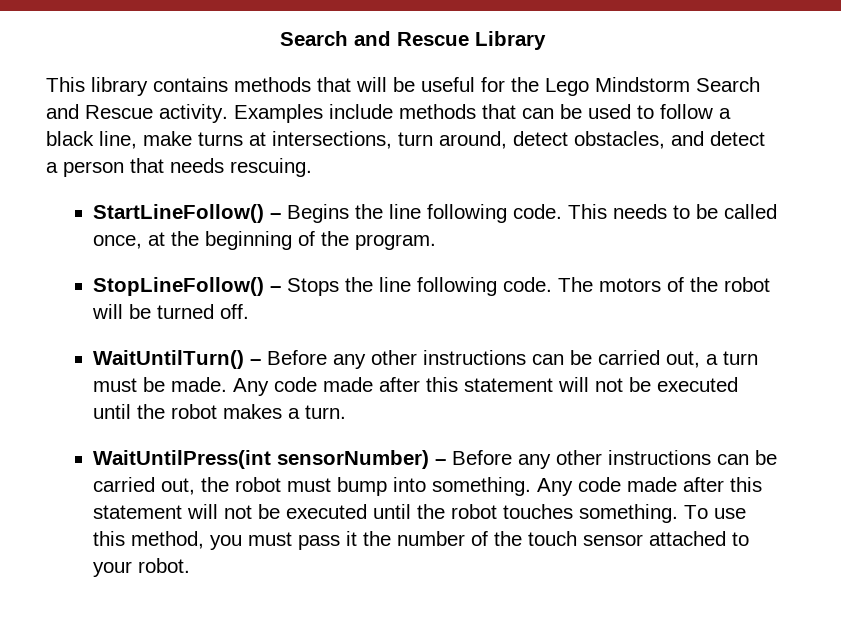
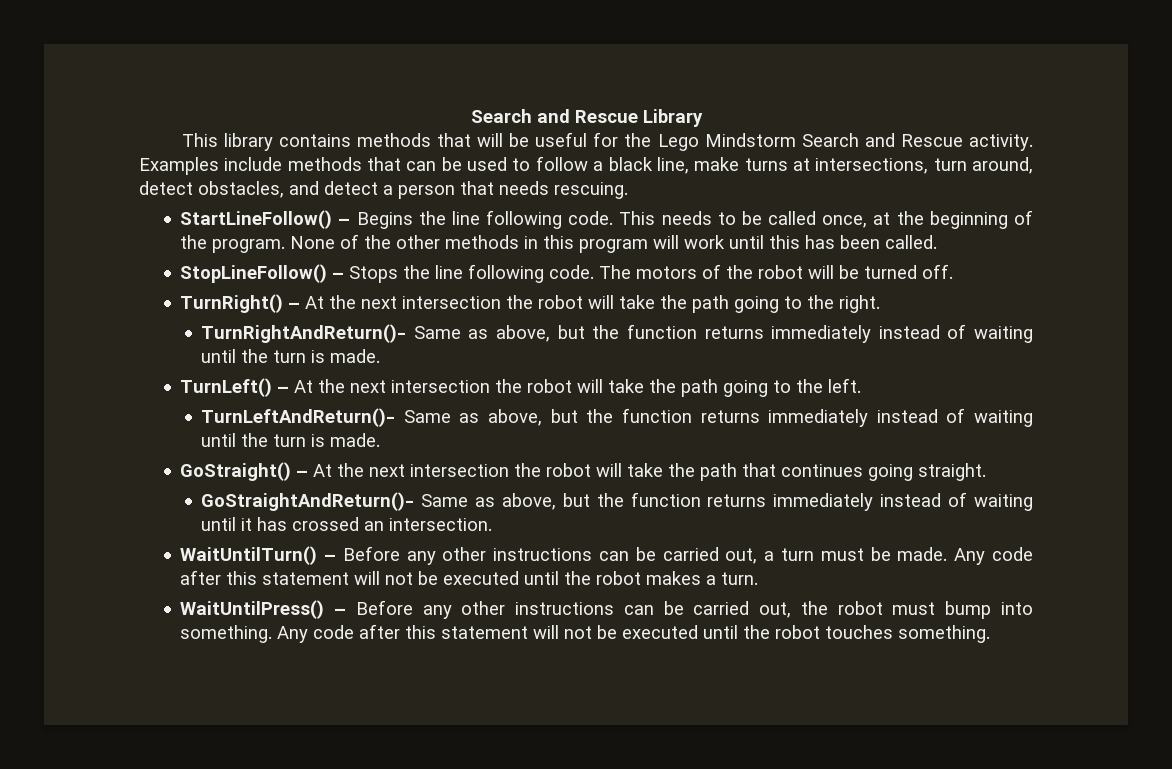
+ None of the other methods in this program will work until this has been called.
+ TurnRight() – At the next intersection the robot will take the path going to the right.
+ TurnRightAndReturn()- Same as above, but the function returns immediately instead of waiting until the turn is made.
+ TurnLeft() – At the next intersection the robot will take the path going to the left.
+ TurnLeftAndReturn()- Same as above, but the function returns immediately instead of waiting until the turn is made.
+ GoStraight() – At the next intersection the robot will take the path that continues going straight.
+ GoStraightAndReturn()- Same as above, but the function returns immediately instead of waiting until it has crossed an intersection.
- Any code made after this statement will not be executed until the robot makes a turn.
+ Any code after this statement will not be executed until the robot makes a turn.
- WaitUntilPress(int sensorNumber) – Before any other instructions can be carried out, the robot must bump into something.
+ WaitUntilPress() – Before any other instructions can be carried out, the robot must bump into something.
- Any code made after this statement will not be executed until the robot touches something. To use this method, you must pass it the number of the touch sensor attached to your robot.
+ Any code after this statement will not be executed until the robot touches something.

